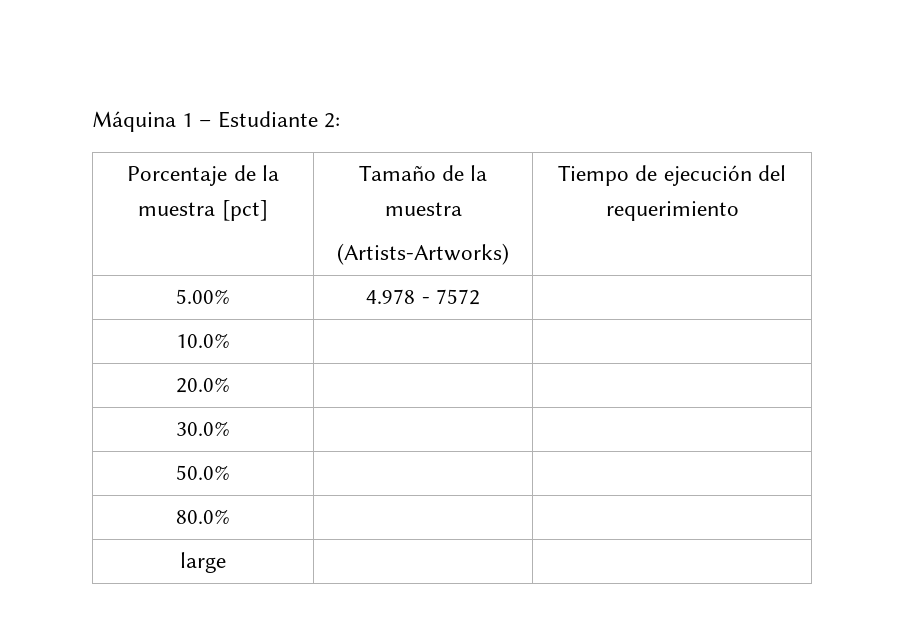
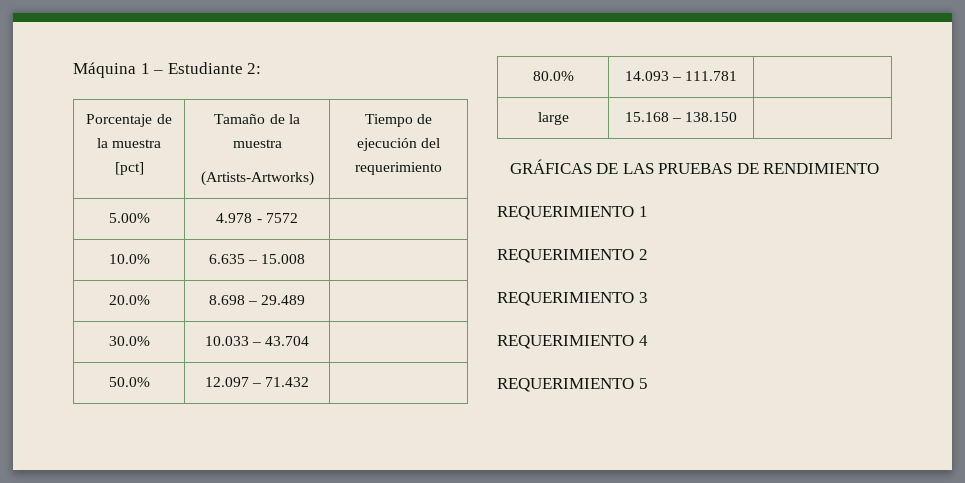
- 10.0% | |
- 20.0% | |
- 30.0% | |
- 50.0% | |
- 80.0% | |
- large | |
+ 10.0% | 6.635 – 15.008 |
+ 20.0% | 8.698 – 29.489 |
+ 30.0% | 10.033 – 43.704 |
+ 50.0% | 12.097 – 71.432 |
+ 80.0% | 14.093 – 111.781 |
+ large | 15.168 – 138.150 |
+ GRÁFICAS DE LAS PRUEBAS DE RENDIMIENTO
+ REQUERIMIENTO 1
+ REQUERIMIENTO 2
+ REQUERIMIENTO 3
+ REQUERIMIENTO 4
+ REQUERIMIENTO 5

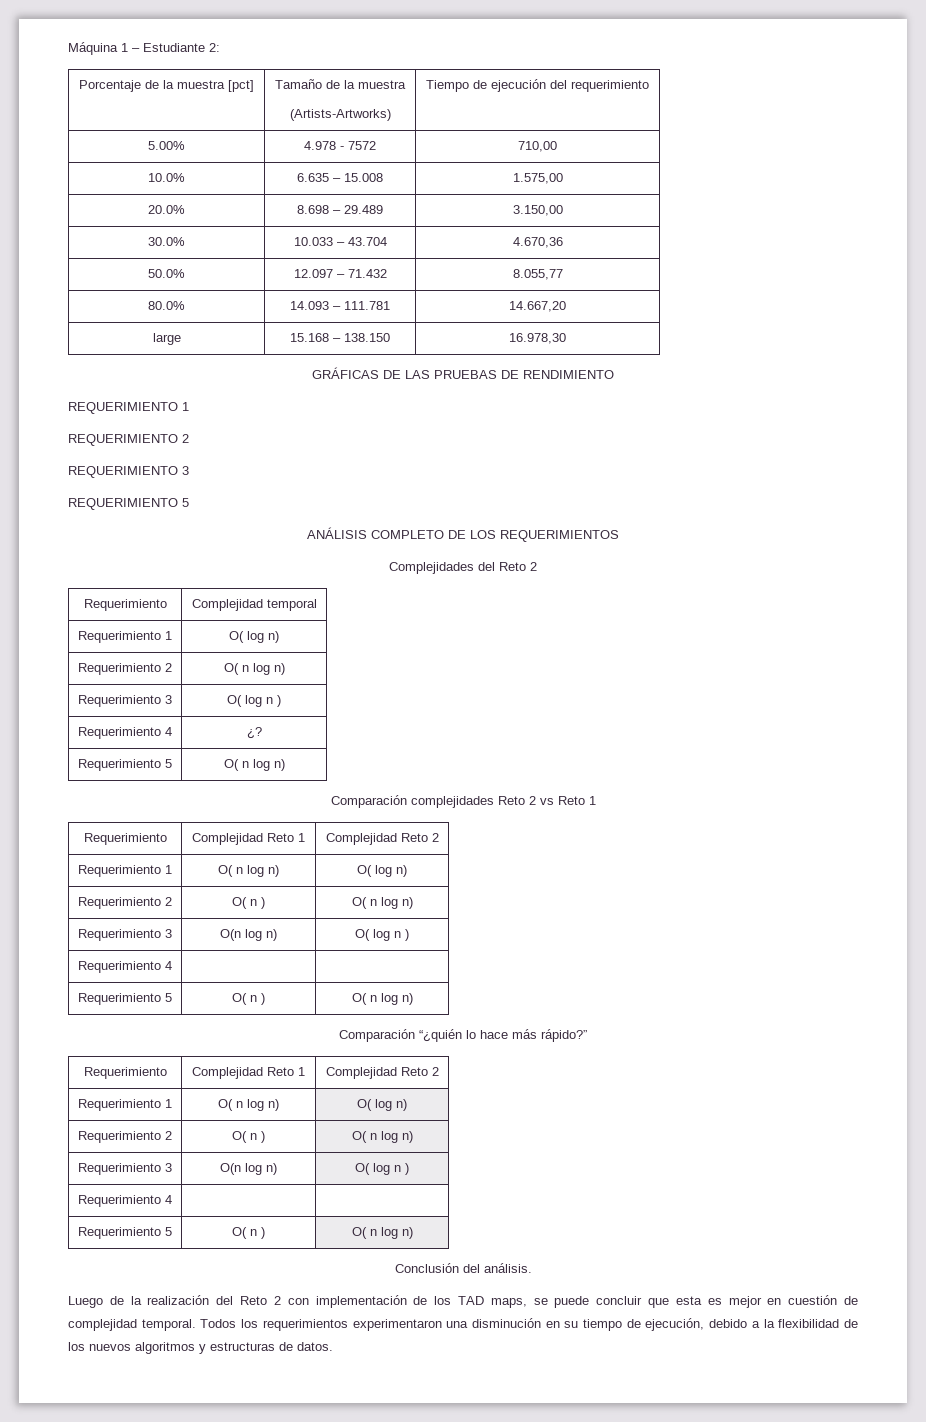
- 5.00% | 4.978 - 7572 |
+ 5.00% | 4.978 - 7572 | 710,00
- 10.0% | 6.635 – 15.008 |
+ 10.0% | 6.635 – 15.008 | 1.575,00
- 20.0% | 8.698 – 29.489 |
+ 20.0% | 8.698 – 29.489 | 3.150,00
- 30.0% | 10.033 – 43.704 |
+ 30.0% | 10.033 – 43.704 | 4.670,36
- 50.0% | 12.097 – 71.432 |
+ 50.0% | 12.097 – 71.432 | 8.055,77
- 80.0% | 14.093 – 111.781 |
+ 80.0% | 14.093 – 111.781 | 14.667,20
- large | 15.168 – 138.150 |
+ large | 15.168 – 138.150 | 16.978,30
- REQUERIMIENTO 4
  REQUERIMIENTO 5
+ ANÁLISIS COMPLETO DE LOS REQUERIMIENTOS
+ Complejidades del Reto 2
+ Requerimiento | Complejidad temporal
+ Requerimiento 1 | O( log n)
+ Requerimiento 2 | O( n log n)
+ Requerimiento 3 | O( log n )
+ Requerimiento 4 | ¿?
+ Requerimiento 5 | O( n log n)
+ Comparación complejidades Reto 2 vs Reto 1
+ Requerimiento | Complejidad Reto 1 | Complejidad Reto 2
+ Requerimiento 1 | O( n log n) | O( log n)
+ Requerimiento 2 | O( n ) | O( n log n)
+ Requerimiento 3 | O(n log n) | O( log n )
+ Requerimiento 4 | |
+ Requerimiento 5 | O( n ) | O( n log n)
+ Comparación “¿quién lo hace más rápido?”
+ Requerimiento | Complejidad Reto 1 | Complejidad Reto 2
+ Requerimiento 1 | O( n log n) | O( log n)
+ Requerimiento 2 | O( n ) | O( n log n)
+ Requerimiento 3 | O(n log n) | O( log n )
+ Requerimiento 4 | |
+ Requerimiento 5 | O( n ) | O( n log n)
+ Conclusión del análisis.
+ Luego de la realización del Reto 2 con implementación de los TAD maps, se puede concluir que esta es mejor en cuestión de complejidad temporal. Todos los requerimientos experimentaron una disminución en su tiempo de ejecución, debido a la flexibilidad de los nuevos algoritmos y estructuras de datos.

